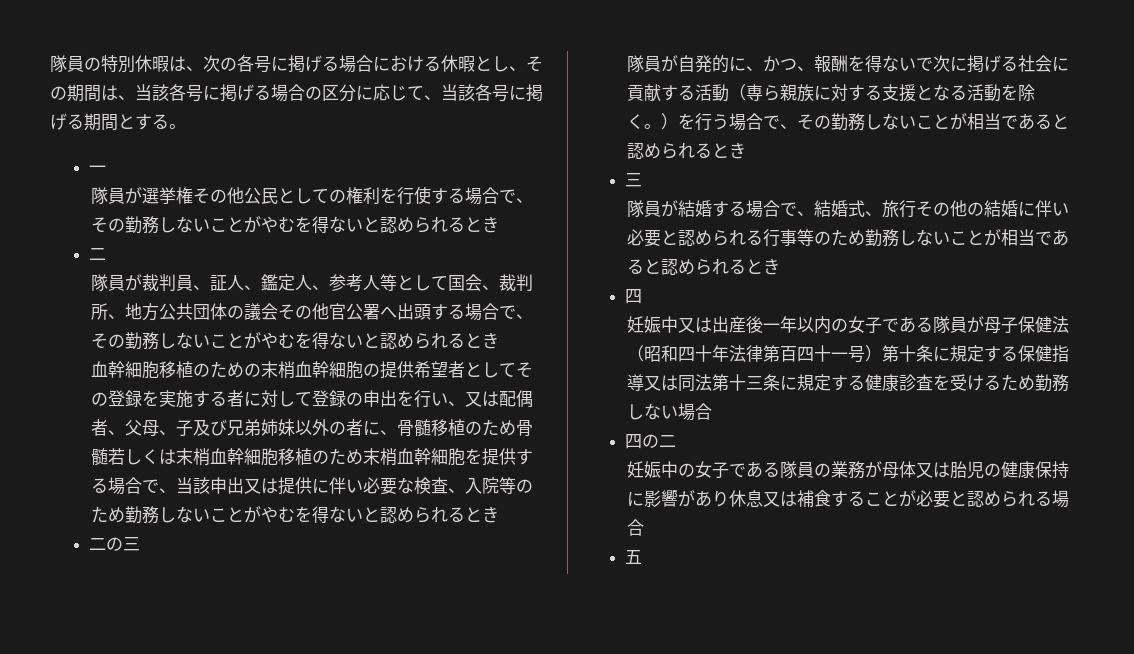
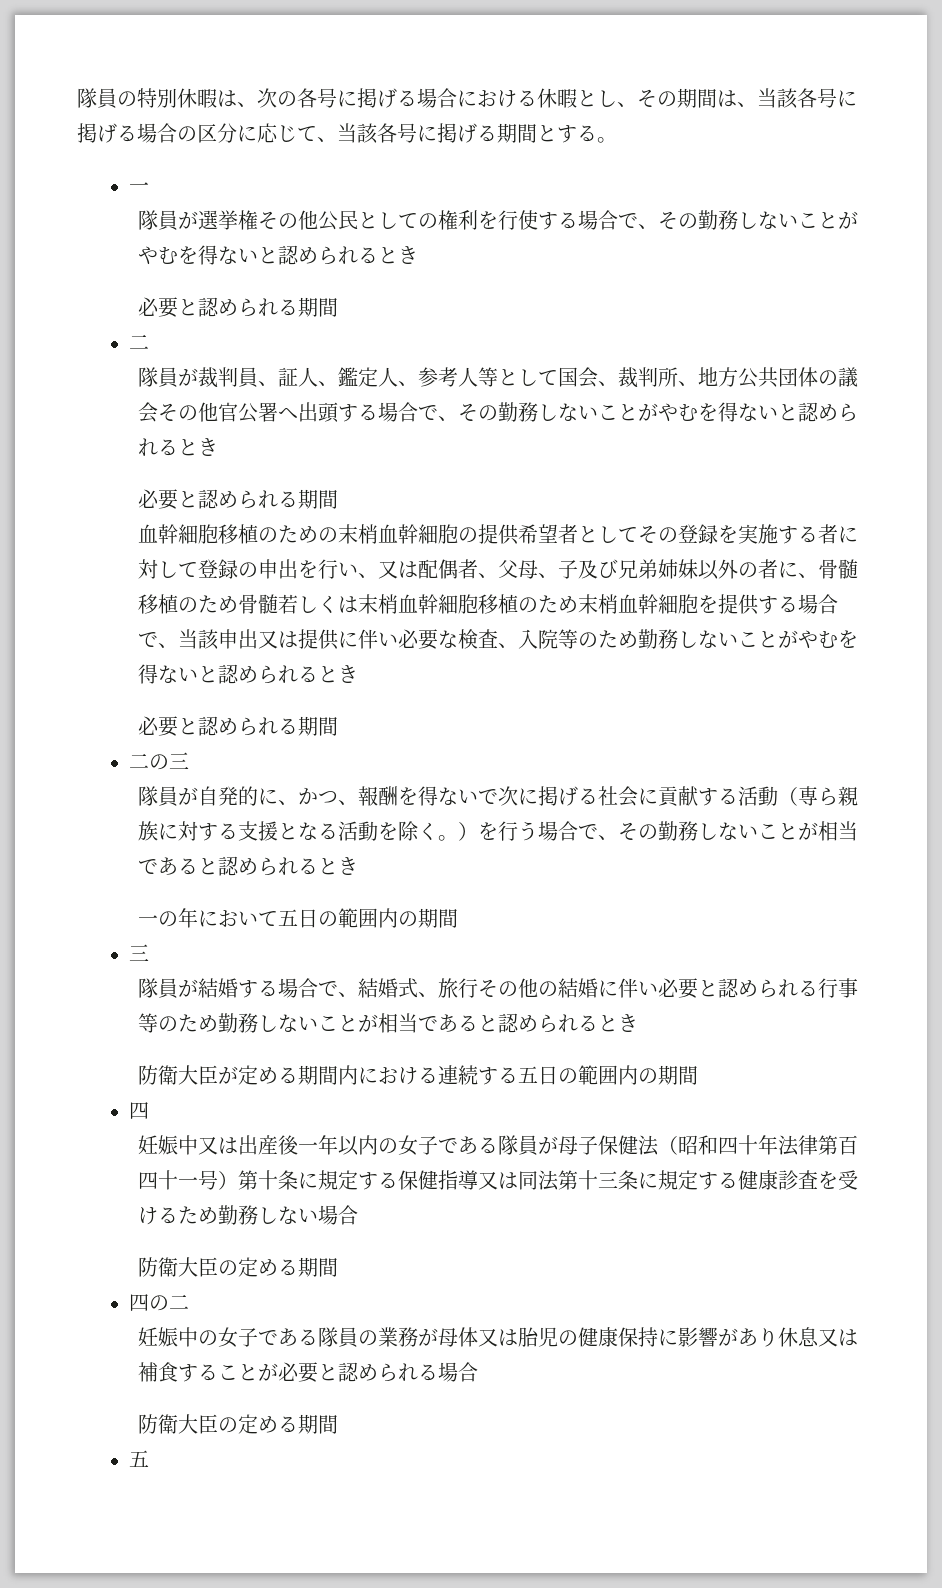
  隊員が選挙権その他公民としての権利を行使する場合で、その勤務しないことがやむを得ないと認められるとき
+ 必要と認められる期間
  隊員が裁判員、証人、鑑定人、参考人等として国会、裁判所、地方公共団体の議会その他官公署へ出頭する場合で、その勤務しないことがやむを得ないと認められるとき
+ 必要と認められる期間
  血幹細胞移植のための末梢血幹細胞の提供希望者としてその登録を実施する者に対して登録の申出を行い、又は配偶者、父母、子及び兄弟姉妹以外の者に、骨髄移植のため骨髄若しくは末梢血幹細胞移植のため末梢血幹細胞を提供する場合で、当該申出又は提供に伴い必要な検査、入院等のため勤務しないことがやむを得ないと認められるとき
+ 必要と認められる期間
+ 一の年において五日の範囲内の期間
+ 防衛大臣が定める期間内における連続する五日の範囲内の期間
  妊娠中又は出産後一年以内の女子である隊員が母子保健法（昭和四十年法律第百四十一号）第十条に規定する保健指導又は同法第十三条に規定する健康診査を受けるため勤務しない場合
+ 防衛大臣の定める期間
  妊娠中の女子である隊員の業務が母体又は胎児の健康保持に影響があり休息又は補食することが必要と認められる場合
+ 防衛大臣の定める期間

